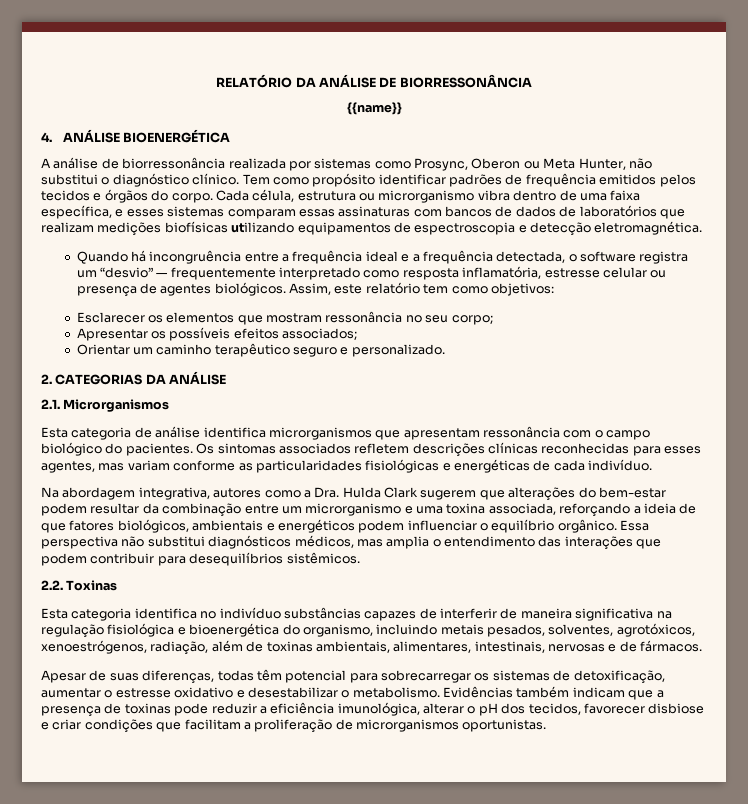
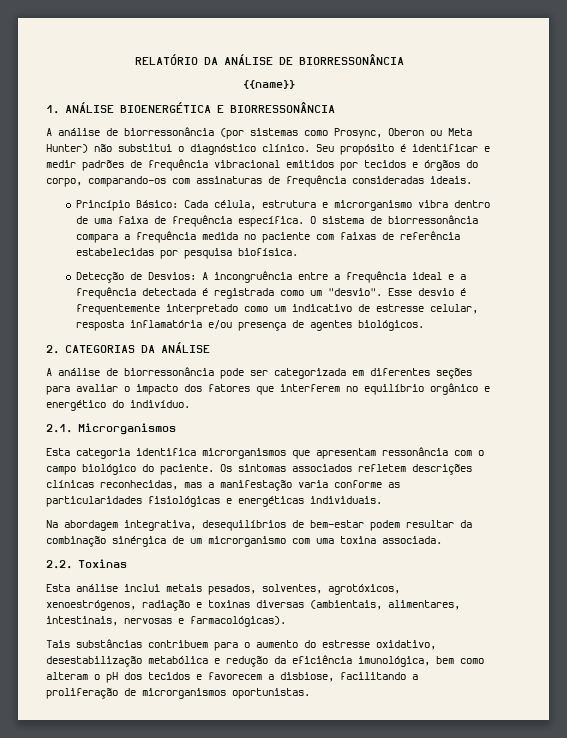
- 4. ANÁLISE BIOENERGÉTICA
- A análise de biorressonância realizada por sistemas como Prosync, Oberon ou Meta Hunter, não substitui o diagnóstico clínico.
+ 1. ANÁLISE BIOENERGÉTICA E BIORRESSONÂNCIA
+ A análise de biorressonância (por sistemas como Prosync, Oberon ou Meta Hunter) não substitui o diagnóstico clínico.
- Tem como propósito identificar padrões de frequência emitidos pelos tecidos e órgãos do corpo. Cada célula, estrutura ou microrganismo vibra dentro de uma faixa específica, e esses sistemas comparam essas assinaturas com bancos de dados de laboratórios que realizam medições biofísicas utilizando equipamentos de espectroscopia e detecção eletromagnética.
- Quando há incongruência entre a frequência ideal e a frequência detectada, o software registra um “desvio” — frequentemente interpretado como resposta inflamatória, estresse celular ou presença de agentes biológicos. Assim, este relatório tem como objetivos:
- Esclarecer os elementos que mostram ressonância no seu corpo;
- Apresentar os possíveis efeitos associados;
- Orientar um caminho terapêutico seguro e personalizado.
+ Seu propósito é identificar e medir padrões de frequência vibracional emitidos por tecidos e órgãos do corpo, comparando-os com assinaturas de frequência consideradas ideais.
+ Princípio Básico: Cada célula, estrutura e microrganismo vibra dentro de uma faixa de frequência específica. O sistema de biorressonância compara a frequência medida no paciente com faixas de referência estabelecidas por pesquisa biofísica.
+ Detecção de Desvios: A incongruência entre a frequência ideal e a frequência detectada é registrada como um "desvio". Esse desvio é frequentemente interpretado como um indicativo de estresse celular, resposta inflamatória e/ou presença de agentes biológicos.
  2. CATEGORIAS DA ANÁLISE
+ A análise de biorressonância pode ser categorizada em diferentes seções para avaliar o impacto dos fatores que interferem no equilíbrio orgânico e energético do indivíduo.
- Esta categoria de análise identifica microrganismos que apresentam ressonância com o campo biológico do pacientes.
+ Esta categoria identifica microrganismos que apresentam ressonância com o campo biológico do paciente.
- Os sintomas associados refletem descrições clínicas reconhecidas para esses agentes, mas variam conforme as particularidades fisiológicas e energéticas de cada indivíduo.
+ Os sintomas associados refletem descrições clínicas reconhecidas, mas a manifestação varia conforme as particularidades fisiológicas e energéticas individuais.
- Na abordagem integrativa, autores como a Dra. Hulda Clark sugerem que alterações do bem-estar podem resultar da combinação entre um microrganismo e uma toxina associada, reforçando a ideia de que fatores biológicos, ambientais e energéticos podem influenciar o equilíbrio orgânico. Essa perspectiva não substitui diagnósticos médicos, mas amplia o entendimento das interações que podem contribuir para desequilíbrios sistêmicos.
+ Na abordagem integrativa, desequilíbrios de bem-estar podem resultar da combinação sinérgica de um microrganismo com uma toxina associada.
  2.2. Toxinas
- Esta categoria identifica no indivíduo substâncias capazes de interferir de maneira significativa na regulação fisiológica e bioenergética do organismo, incluindo metais pesados, solventes, agrotóxicos, xenoestrógenos, radiação, além de toxinas ambientais, alimentares, intestinais, nervosas e de fármacos.
- Apesar de suas diferenças, todas têm potencial para sobrecarregar os sistemas de detoxificação, aumentar o estresse oxidativo e desestabilizar o metabolismo. Evidências também indicam que a presença de toxinas pode reduzir a eficiência imunológica, alterar o pH dos tecidos, favorecer disbiose e criar condições que facilitam a proliferação de microrganismos oportunistas.
+ Esta análise inclui metais pesados, solventes, agrotóxicos, xenoestrógenos, radiação e toxinas diversas (ambientais, alimentares, intestinais, nervosas e farmacológicas).
+ Tais substâncias contribuem para o aumento do estresse oxidativo, desestabilização metabólica e redução da eficiência imunológica, bem como alteram o pH dos tecidos e favorecem a disbiose, facilitando a proliferação de microrganismos oportunistas.

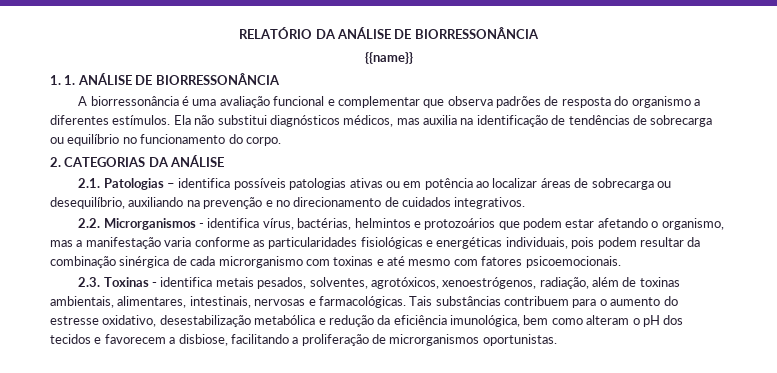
- 1. ANÁLISE BIOENERGÉTICA E BIORRESSONÂNCIA
+ 1. 1. ANÁLISE DE BIORRESSONÂNCIA
- A análise de biorressonância (por sistemas como Prosync, Oberon ou Meta Hunter) não substitui o diagnóstico clínico. Seu propósito é identificar e medir padrões de frequência vibracional emitidos por tecidos e órgãos do corpo, comparando-os com assinaturas de frequência consideradas ideais.
- Princípio Básico: Cada célula, estrutura e microrganismo vibra dentro de uma faixa de frequência específica. O sistema de biorressonância compara a frequência medida no paciente com faixas de referência estabelecidas por pesquisa biofísica.
- Detecção de Desvios: A incongruência entre a frequência ideal e a frequência detectada é registrada como um "desvio". Esse desvio é frequentemente interpretado como um indicativo de estresse celular, resposta inflamatória e/ou presença de agentes biológicos.
+ A biorressonância é uma avaliação funcional e complementar que observa padrões de resposta do organismo a diferentes estímulos. Ela não substitui diagnósticos médicos, mas auxilia na identificação de tendências de sobrecarga ou equilíbrio no funcionamento do corpo.
  2. CATEGORIAS DA ANÁLISE
- A análise de biorressonância pode ser categorizada em diferentes seções para avaliar o impacto dos fatores que interferem no equilíbrio orgânico e energético do indivíduo.
- 2.1. Microrganismos
- Esta categoria identifica microrganismos que apresentam ressonância com o campo biológico do paciente. Os sintomas associados refletem descrições clínicas reconhecidas, mas a manifestação varia conforme as particularidades fisiológicas e energéticas individuais.
- Na abordagem integrativa, desequilíbrios de bem-estar podem resultar da combinação sinérgica de um microrganismo com uma toxina associada.
- 2.2. Toxinas
- Esta análise inclui metais pesados, solventes, agrotóxicos, xenoestrógenos, radiação e toxinas diversas (ambientais, alimentares, intestinais, nervosas e farmacológicas).
- Tais substâncias contribuem para o aumento do estresse oxidativo, desestabilização metabólica e redução da eficiência imunológica, bem como alteram o pH dos tecidos e favorecem a disbiose, facilitando a proliferação de microrganismos oportunistas.
+ 2.1. Patologias – identifica possíveis patologias ativas ou em potência ao localizar áreas de sobrecarga ou desequilíbrio, auxiliando na prevenção e no direcionamento de cuidados integrativos.
+ 2.2. Microrganismos - identifica vírus, bactérias, helmintos e protozoários que podem estar afetando o organismo, mas a manifestação varia conforme as particularidades fisiológicas e energéticas individuais, pois podem resultar da combinação sinérgica de cada microrganismo com toxinas e até mesmo com fatores psicoemocionais.
+ 2.3. Toxinas - identifica metais pesados, solventes, agrotóxicos, xenoestrógenos, radiação, além de toxinas ambientais, alimentares, intestinais, nervosas e farmacológicas. Tais substâncias contribuem para o aumento do estresse oxidativo, desestabilização metabólica e redução da eficiência imunológica, bem como alteram o pH dos tecidos e favorecem a disbiose, facilitando a proliferação de microrganismos oportunistas.

